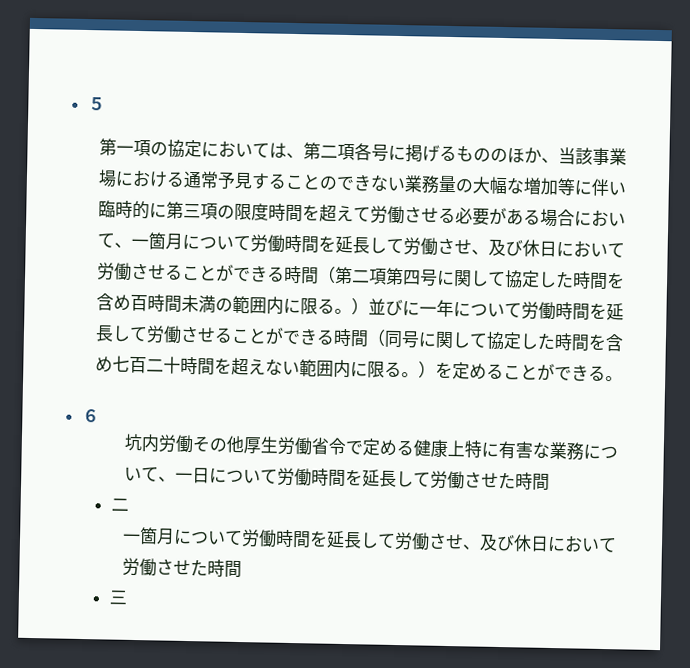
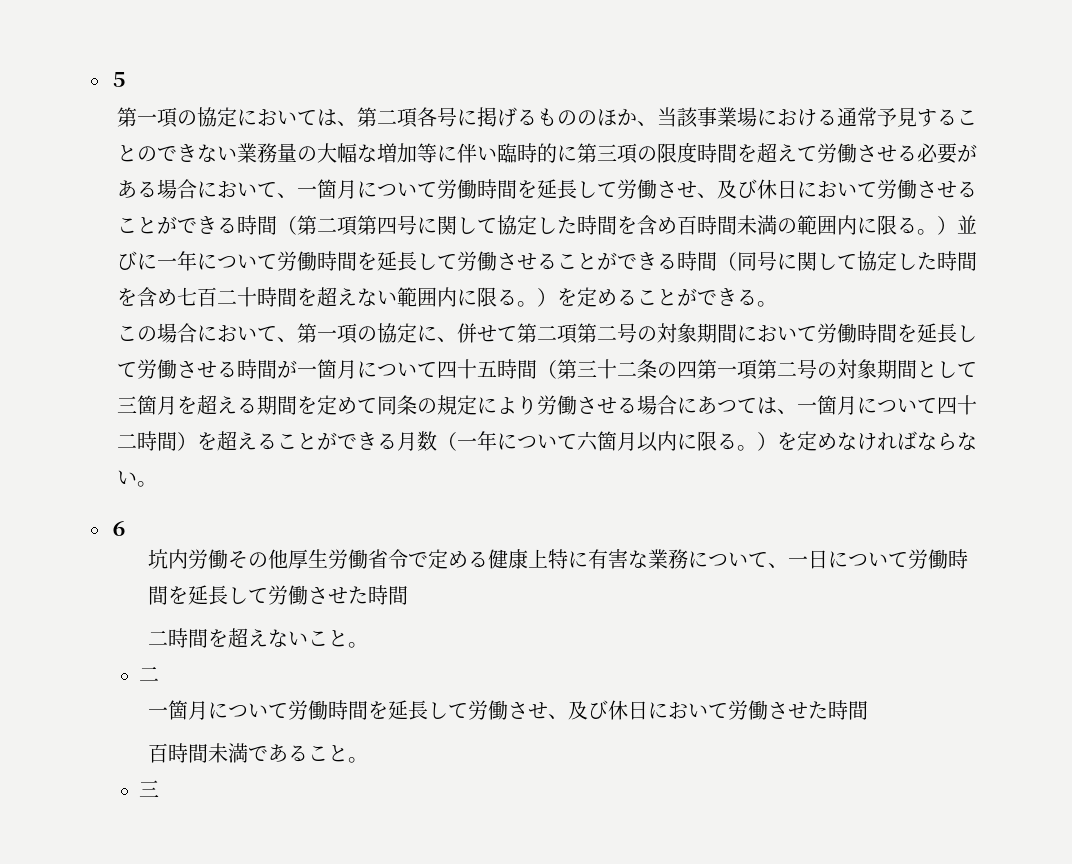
+ この場合において、第一項の協定に、併せて第二項第二号の対象期間において労働時間を延長して労働させる時間が一箇月について四十五時間（第三十二条の四第一項第二号の対象期間として三箇月を超える期間を定めて同条の規定により労働させる場合にあつては、一箇月について四十二時間）を超えることができる月数（一年について六箇月以内に限る。）を定めなければならない。
+ 二時間を超えないこと。
+ 百時間未満であること。

